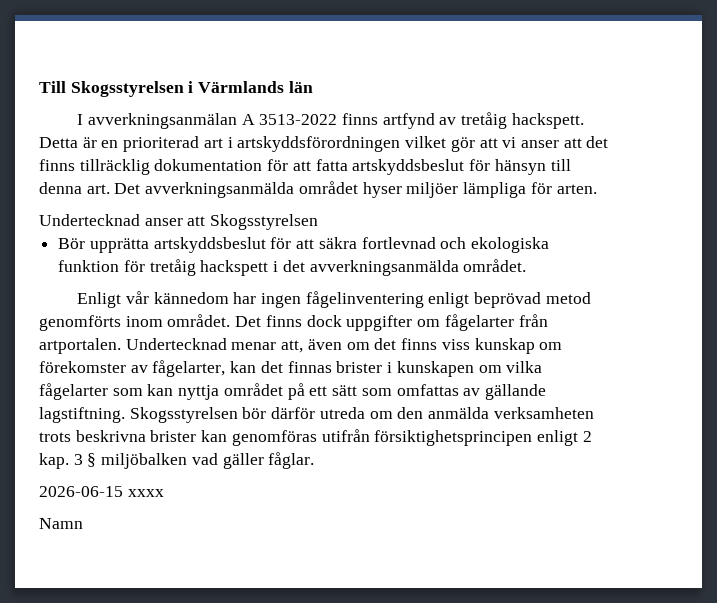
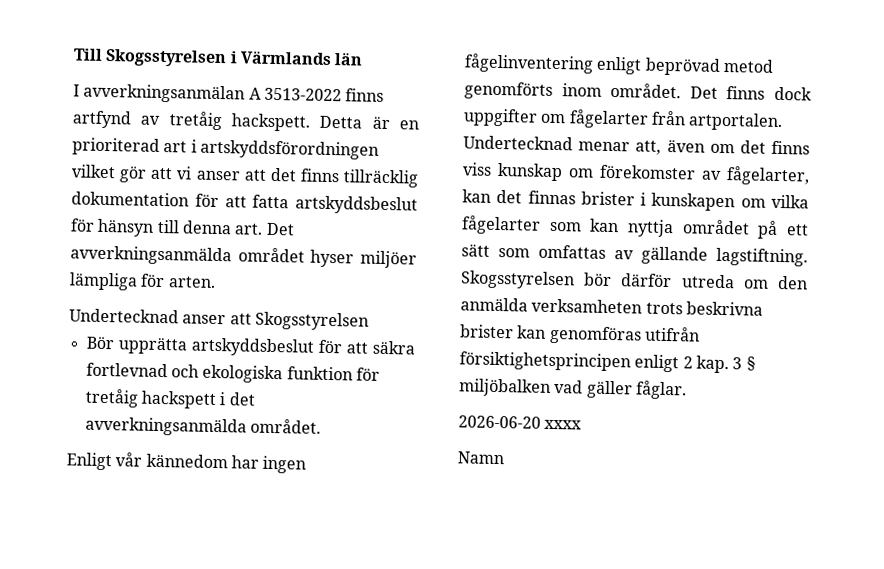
- 2026-06-15 xxxx
+ 2026-06-20 xxxx

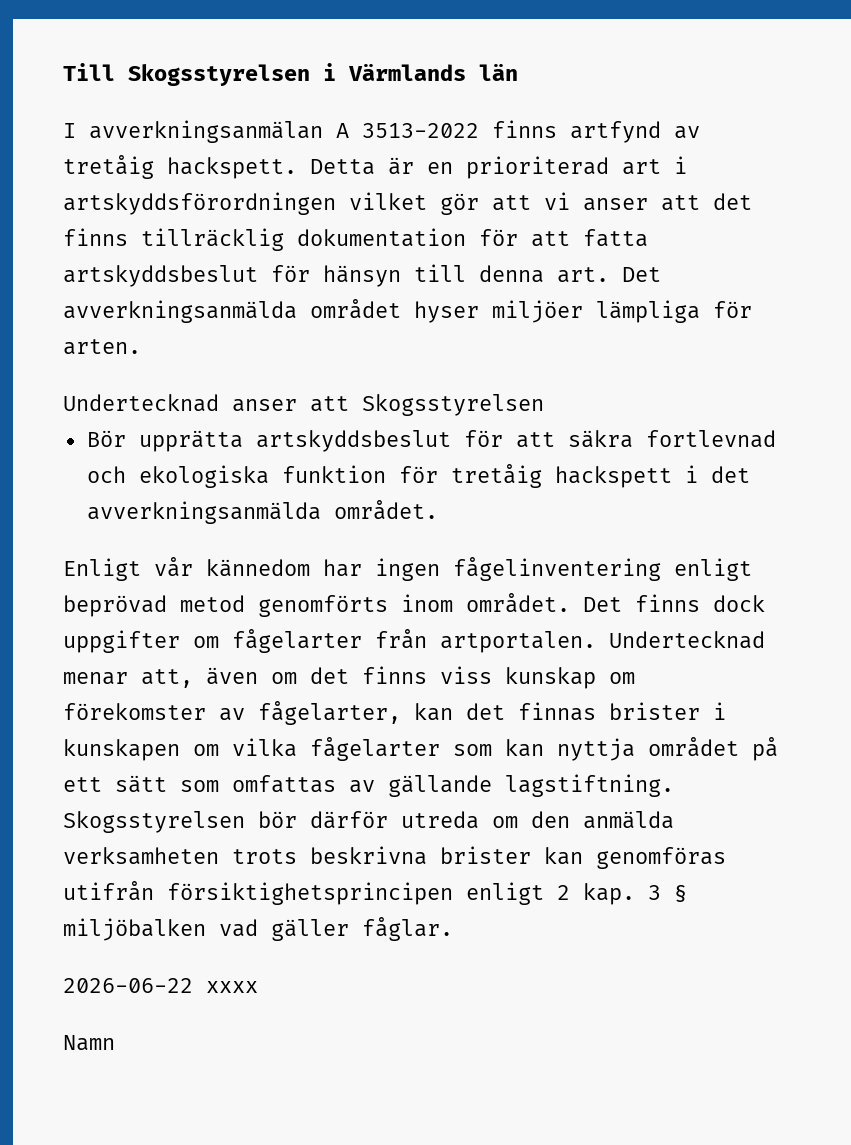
- 2026-06-20 xxxx
+ 2026-06-22 xxxx

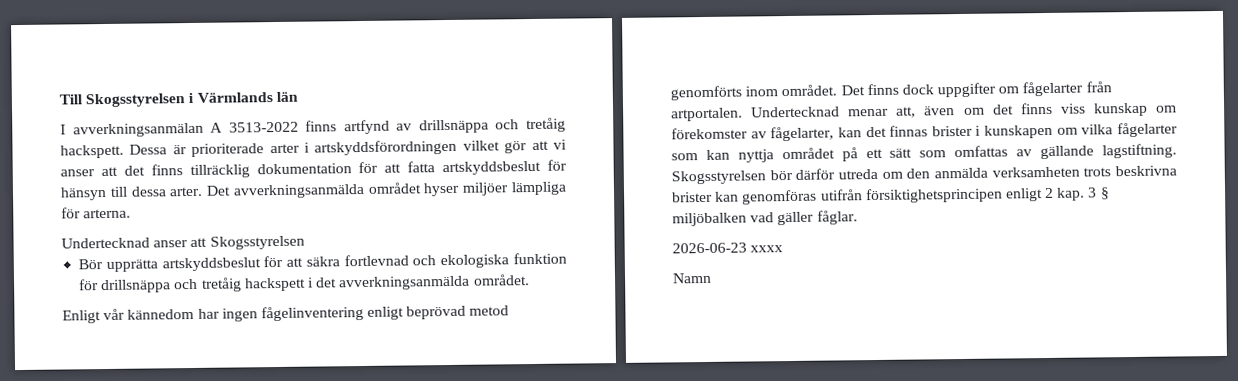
- I avverkningsanmälan A 3513-2022 finns artfynd av tretåig hackspett. Detta är en prioriterad art i artskyddsförordningen vilket gör att vi anser att det finns tillräcklig dokumentation för att fatta artskyddsbeslut för hänsyn till denna art. Det avverkningsanmälda området hyser miljöer lämpliga för arten.
+ I avverkningsanmälan A 3513-2022 finns artfynd av drillsnäppa och tretåig hackspett. Dessa är prioriterade arter i artskyddsförordningen vilket gör att vi anser att det finns tillräcklig dokumentation för att fatta artskyddsbeslut för hänsyn till dessa arter. Det avverkningsanmälda området hyser miljöer lämpliga för arterna.
- Bör upprätta artskyddsbeslut för att säkra fortlevnad och ekologiska funktion för tretåig hackspett i det avverkningsanmälda området.
+ Bör upprätta artskyddsbeslut för att säkra fortlevnad och ekologiska funktion för drillsnäppa och tretåig hackspett i det avverkningsanmälda området.
- 2026-06-22 xxxx
+ 2026-06-23 xxxx

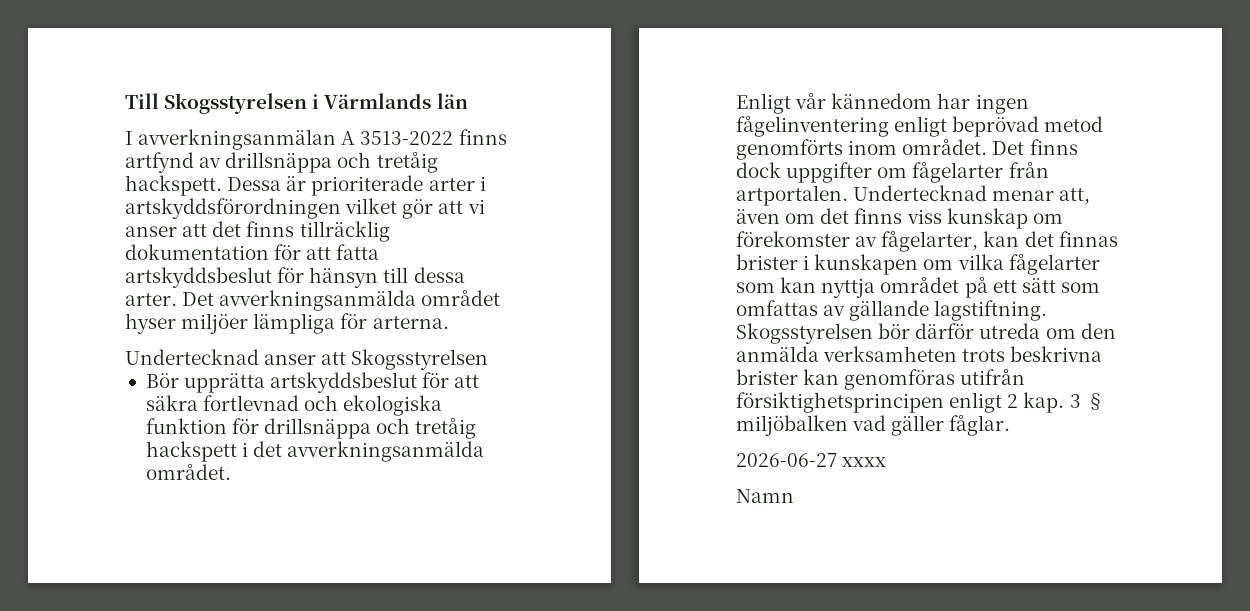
- 2026-06-23 xxxx
+ 2026-06-27 xxxx

